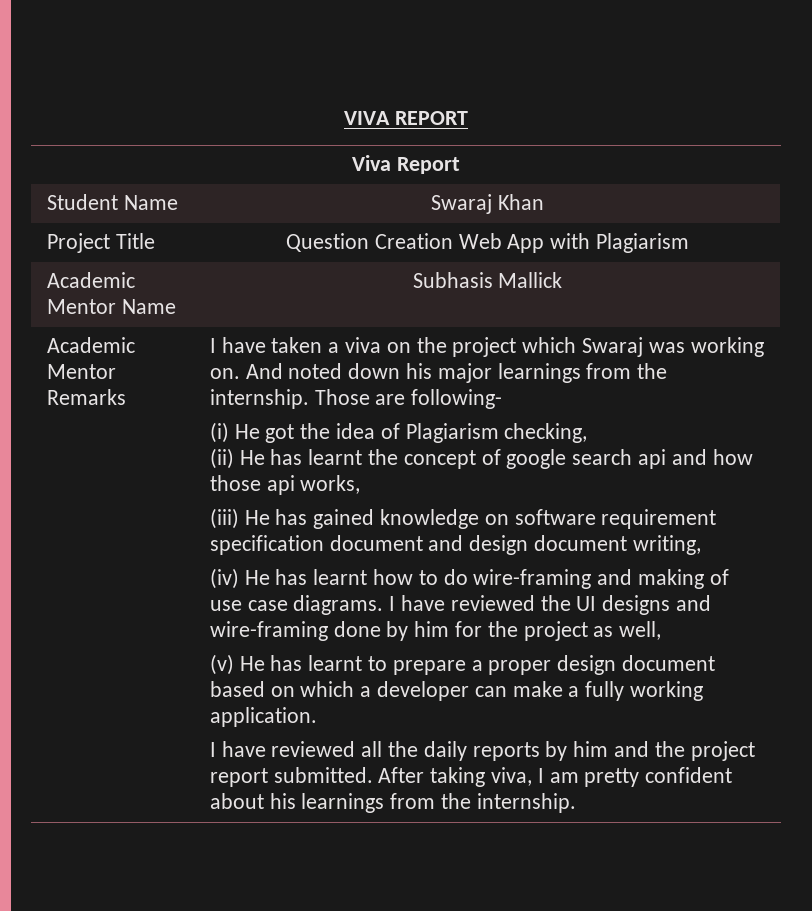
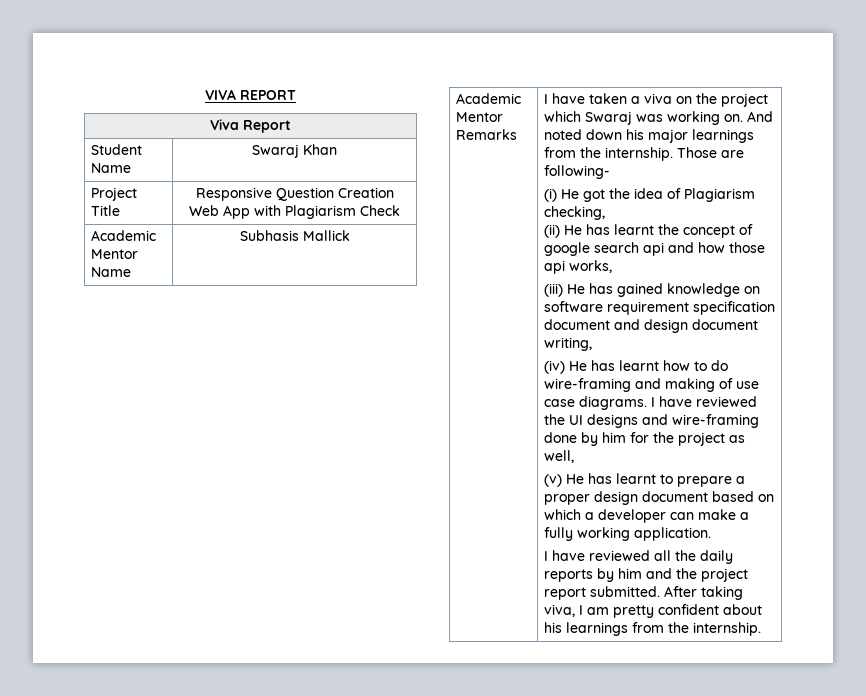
- Project Title | Question Creation Web App with Plagiarism
+ Project Title | Responsive Question Creation Web App with Plagiarism Check

